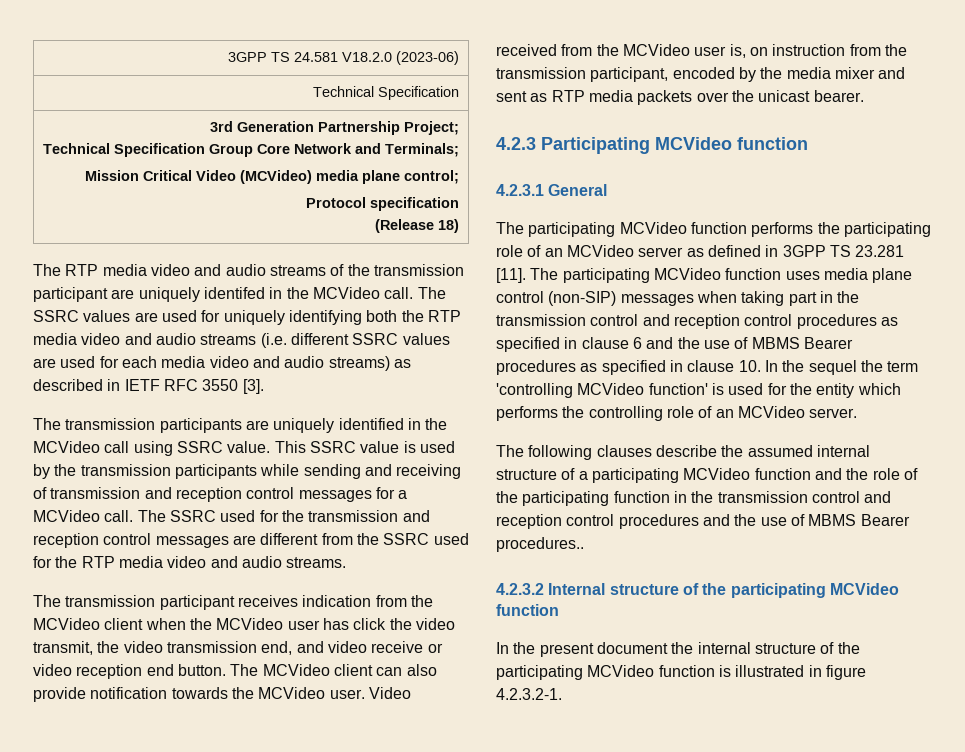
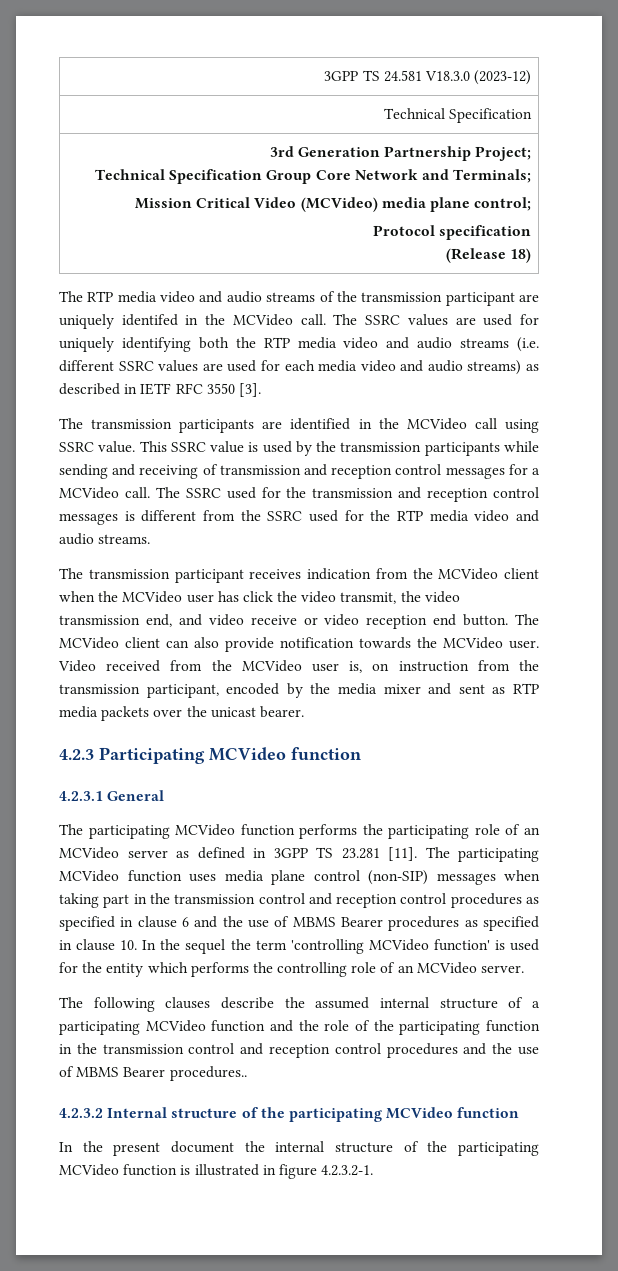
- 3GPP TS 24.581 V18.2.0 (2023-06)
+ 3GPP TS 24.581 V18.3.0 (2023-12)
- The transmission participants are uniquely identified in the MCVideo call using SSRC value.
+ The transmission participants are identified in the MCVideo call using SSRC value.
- The SSRC used for the transmission and reception control messages are different from the SSRC used for the RTP media video and audio streams.
+ The SSRC used for the transmission and reception control messages is different from the SSRC used for the RTP media video and audio streams.

